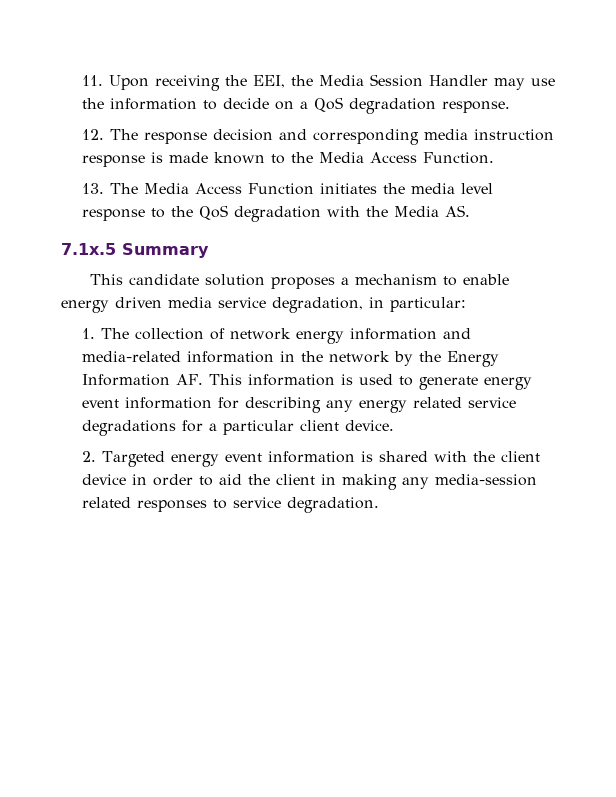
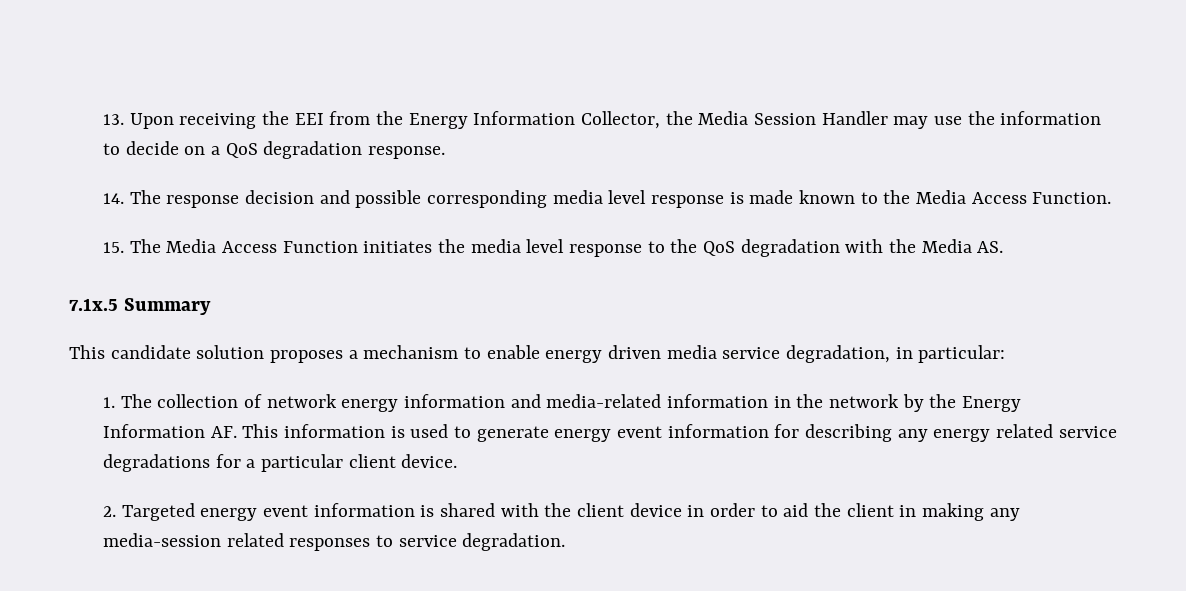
- 11. Upon receiving the EEI, the Media Session Handler may use the information to decide on a QoS degradation response.
+ 13. Upon receiving the EEI from the Energy Information Collector, the Media Session Handler may use the information to decide on a QoS degradation response.
- 12. The response decision and corresponding media instruction response is made known to the Media Access Function.
+ 14. The response decision and possible corresponding media level response is made known to the Media Access Function.
- 13. The Media Access Function initiates the media level response to the QoS degradation with the Media AS.
+ 15. The Media Access Function initiates the media level response to the QoS degradation with the Media AS.

